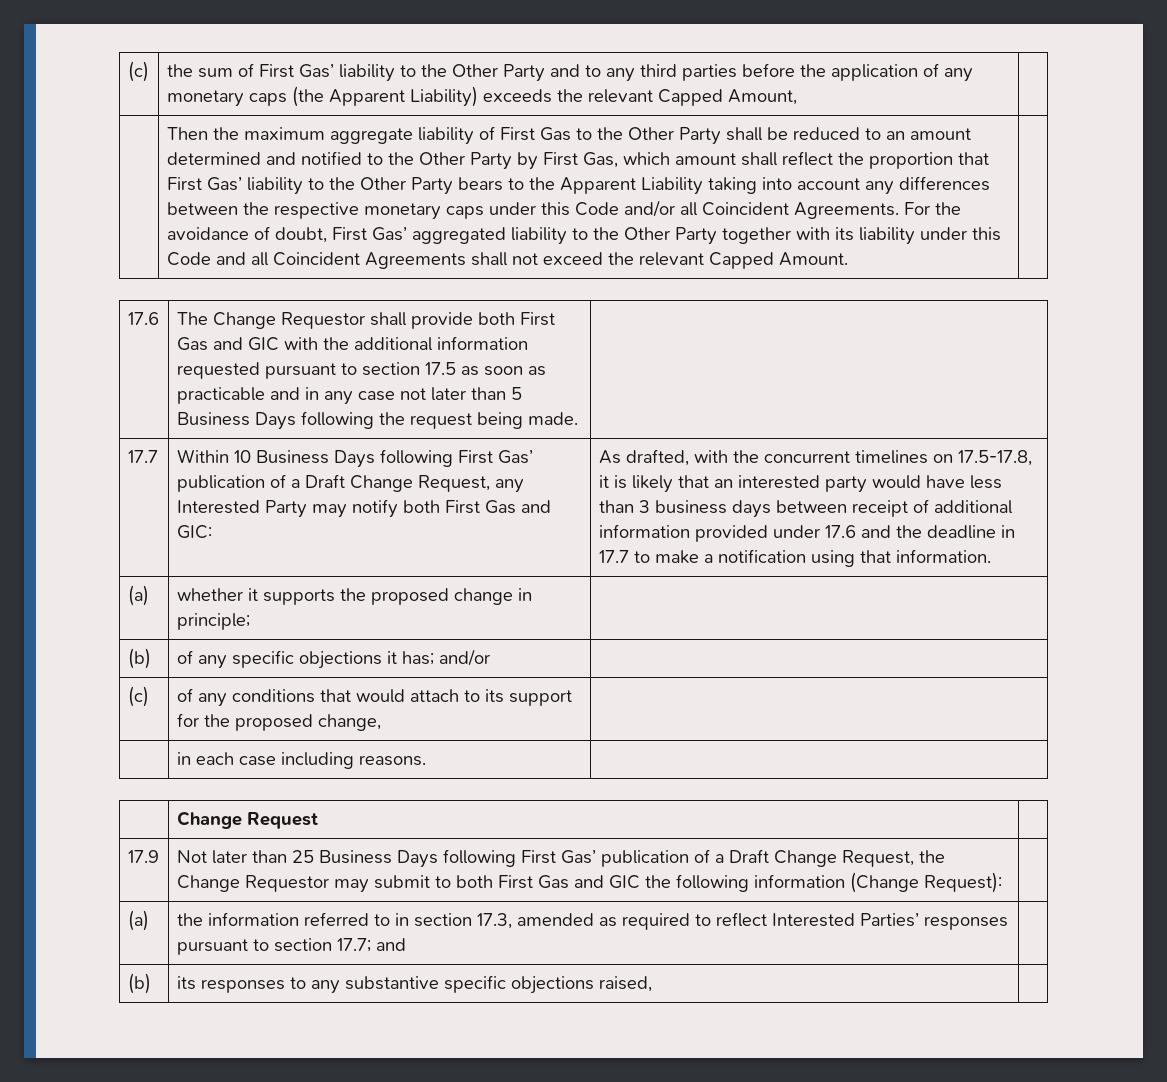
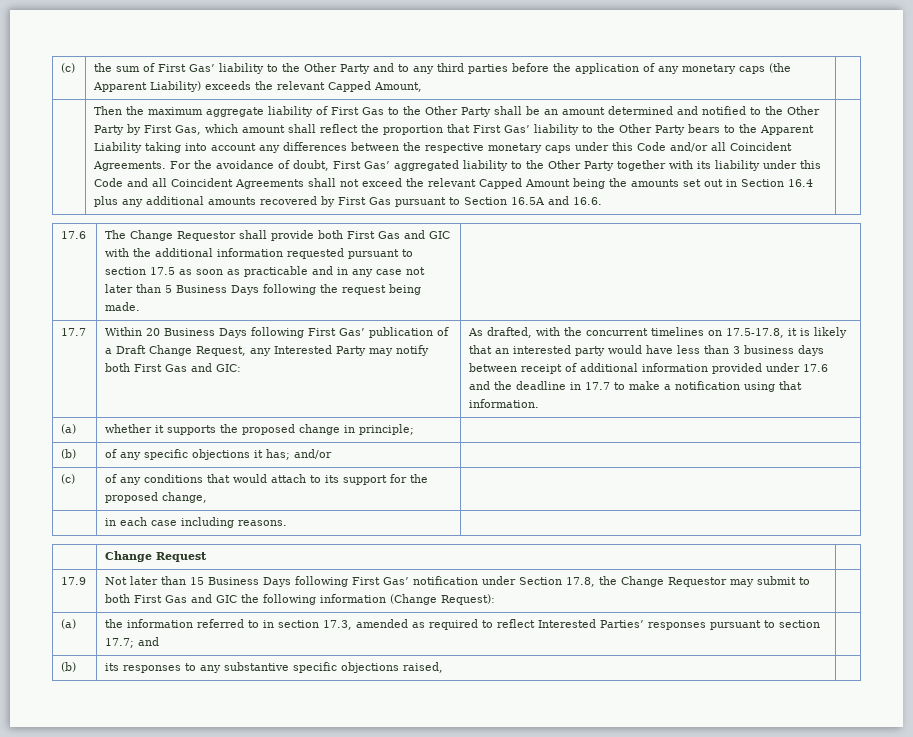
- Then the maximum aggregate liability of First Gas to the Other Party shall be reduced to an amount determined and notified to the Other Party by First Gas, which amount shall reflect the proportion that First Gas’ liability to the Other Party bears to the Apparent Liability taking into account any differences between the respective monetary caps under this Code and/or all Coincident Agreements.
+ Then the maximum aggregate liability of First Gas to the Other Party shall be an amount determined and notified to the Other Party by First Gas, which amount shall reflect the proportion that First Gas’ liability to the Other Party bears to the Apparent Liability taking into account any differences between the respective monetary caps under this Code and/or all Coincident Agreements.
- For the avoidance of doubt, First Gas’ aggregated liability to the Other Party together with its liability under this Code and all Coincident Agreements shall not exceed the relevant Capped Amount.
+ For the avoidance of doubt, First Gas’ aggregated liability to the Other Party together with its liability under this Code and all Coincident Agreements shall not exceed the relevant Capped Amount being the amounts set out in Section 16.4 plus any additional amounts recovered by First Gas pursuant to Section 16.5A and 16.6.
- Within 10 Business Days following First Gas’ publication of a Draft Change Request, any Interested Party may notify both First Gas and GIC:
+ Within 20 Business Days following First Gas’ publication of a Draft Change Request, any Interested Party may notify both First Gas and GIC:
- 17.9 | Not later than 25 Business Days following First Gas’ publication of a Draft Change Request, the Change Requestor may submit to both First Gas and GIC the following information (Change Request): |
+ 17.9 | Not later than 15 Business Days following First Gas’ notification under Section 17.8, the Change Requestor may submit to both First Gas and GIC the following information (Change Request): |

